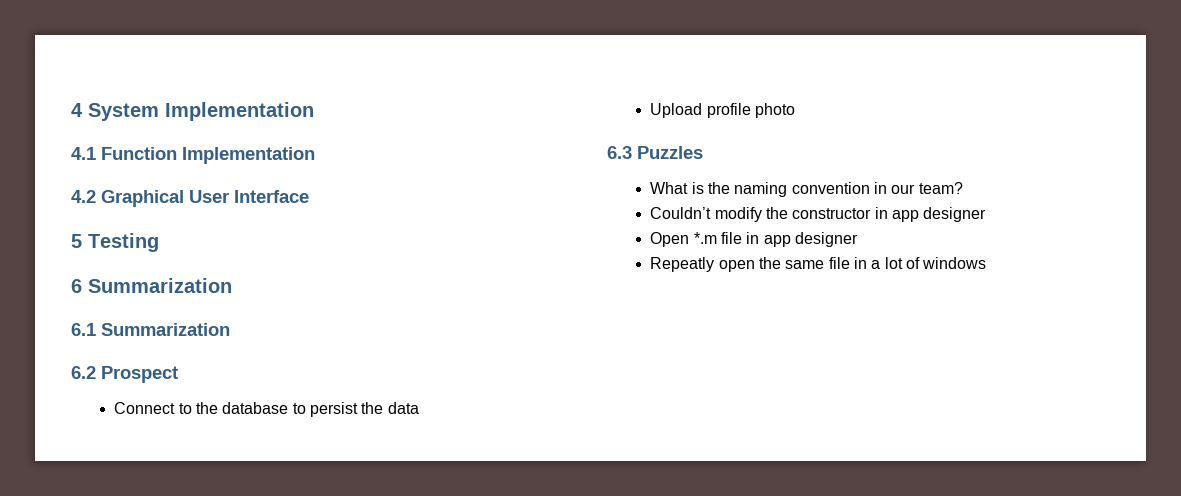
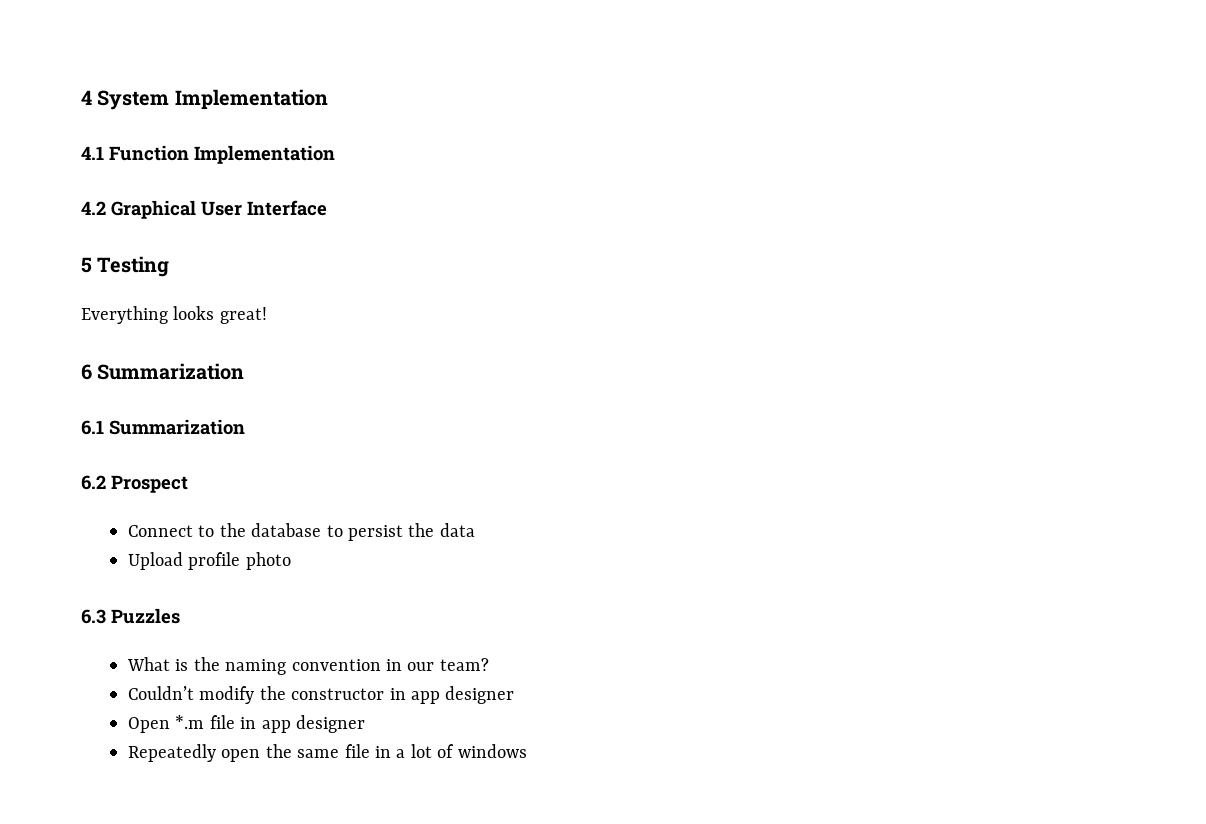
+ Everything looks great!
- Repeatly open the same file in a lot of windows
+ Repeatedly open the same file in a lot of windows

